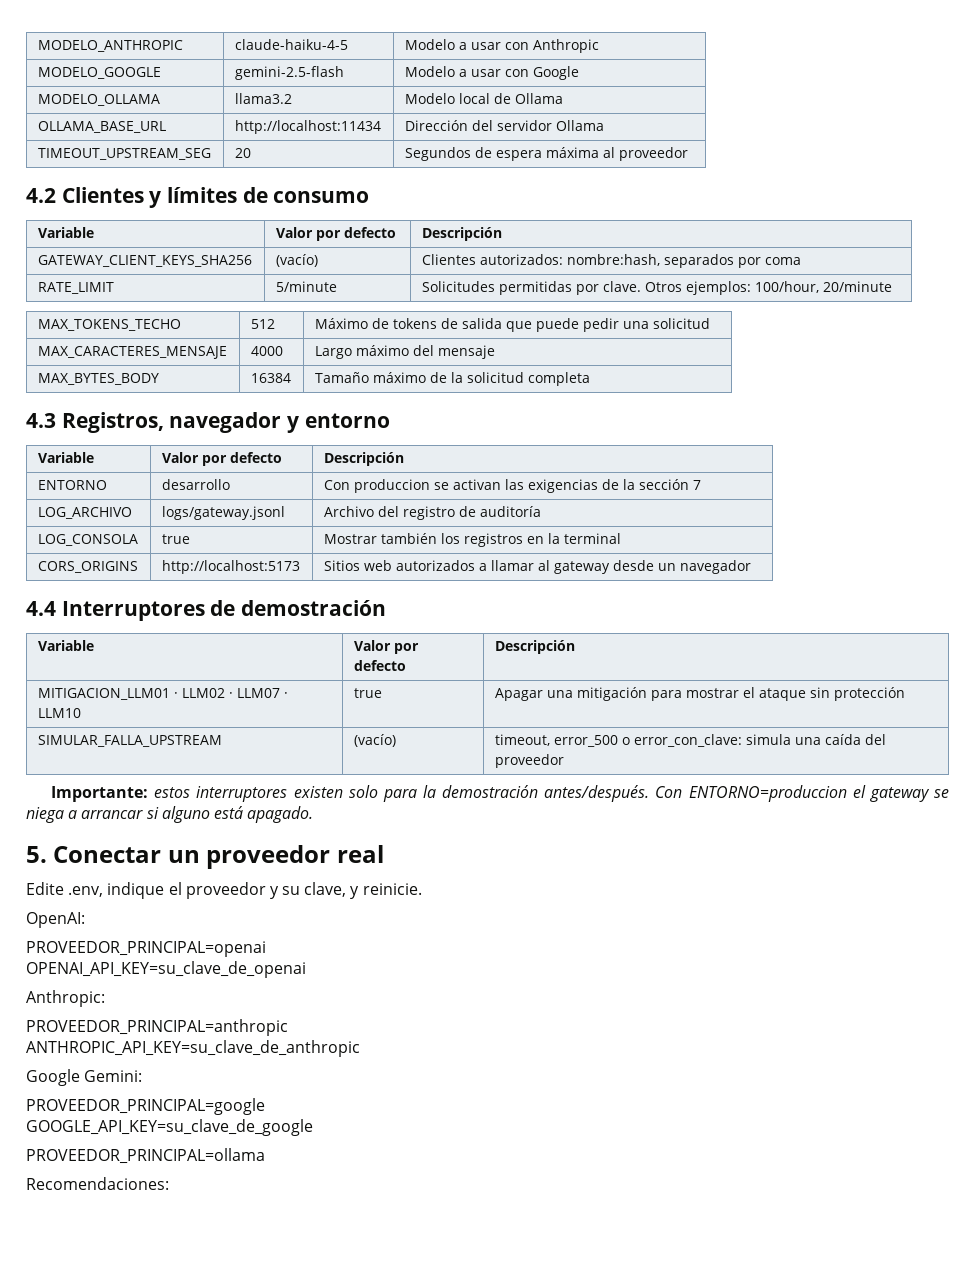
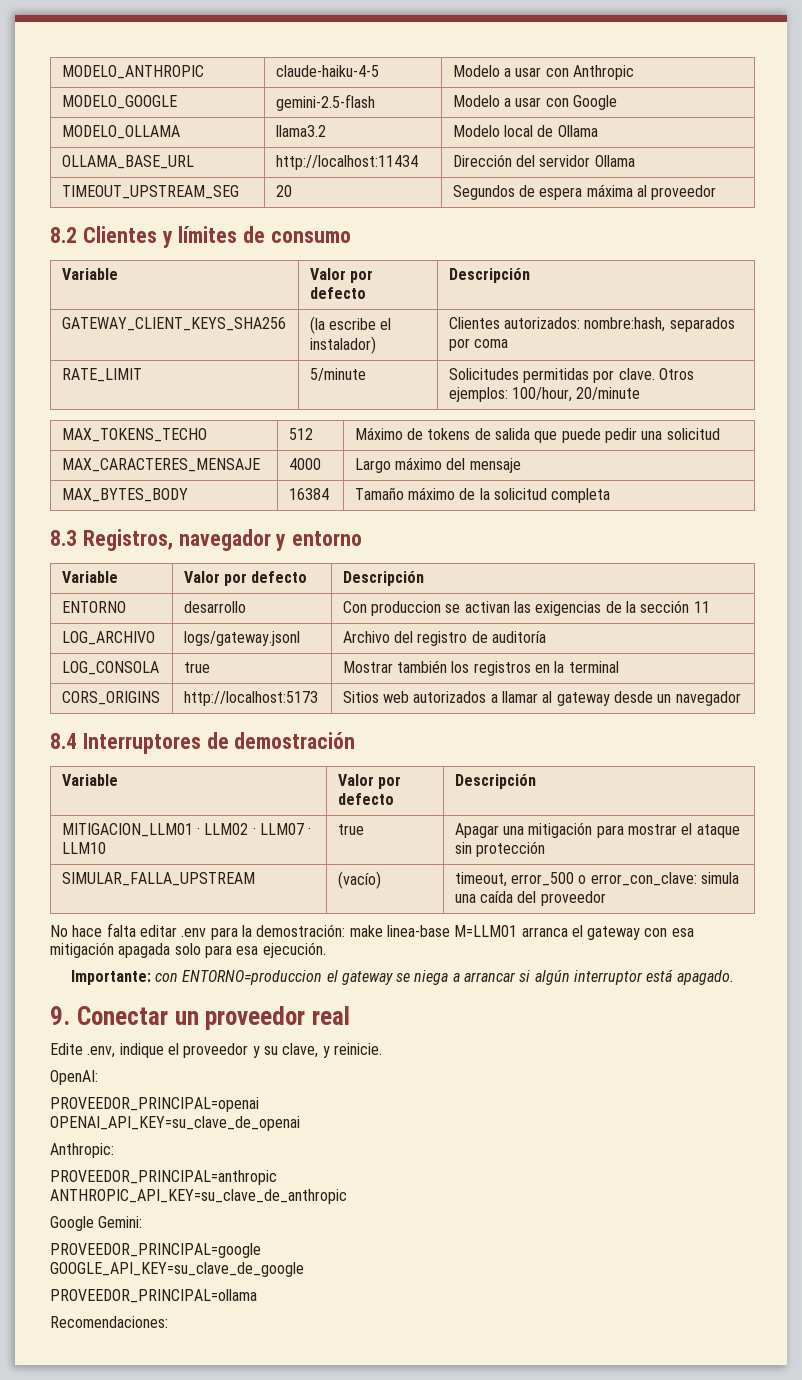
- 4.2 Clientes y límites de consumo
+ 8.2 Clientes y límites de consumo
- GATEWAY_CLIENT_KEYS_SHA256 | (vacío) | Clientes autorizados: nombre:hash, separados por coma
+ GATEWAY_CLIENT_KEYS_SHA256 | (la escribe el instalador) | Clientes autorizados: nombre:hash, separados por coma
- 4.3 Registros, navegador y entorno
+ 8.3 Registros, navegador y entorno
- ENTORNO | desarrollo | Con produccion se activan las exigencias de la sección 7
+ ENTORNO | desarrollo | Con produccion se activan las exigencias de la sección 11
- 4.4 Interruptores de demostración
+ 8.4 Interruptores de demostración
- Importante: estos interruptores existen solo para la demostración antes/después. Con ENTORNO=produccion el gateway se niega a arrancar si alguno está apagado.
+ No hace falta editar .env para la demostración: make linea-base M=LLM01 arranca el gateway con esa mitigación apagada solo para esa ejecución.
+ Importante: con ENTORNO=produccion el gateway se niega a arrancar si algún interruptor está apagado.
- 5. Conectar un proveedor real
+ 9. Conectar un proveedor real

